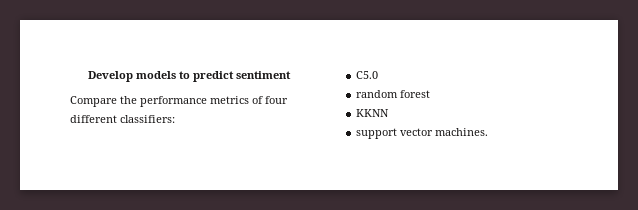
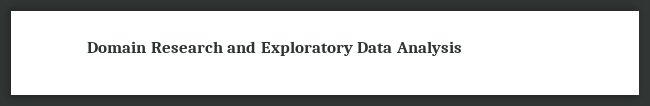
- Develop models to predict sentiment
- Compare the performance metrics of four different classifiers:
- C5.0
- random forest
- KKNN
- support vector machines.
+ Domain Research and Exploratory Data Analysis

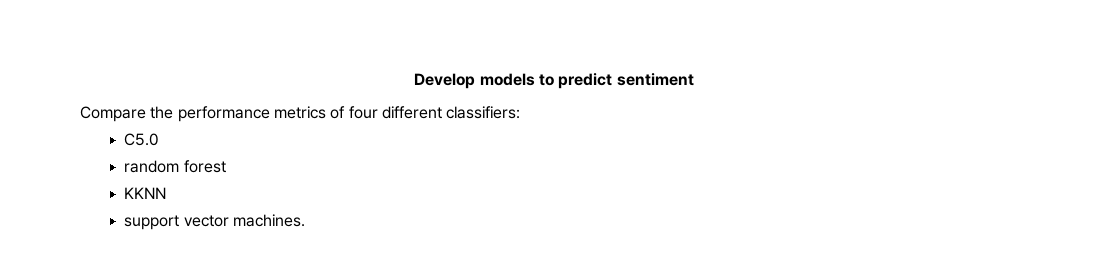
- Domain Research and Exploratory Data Analysis
+ Develop models to predict sentiment
+ Compare the performance metrics of four different classifiers:
+ C5.0
+ random forest
+ KKNN
+ support vector machines.

